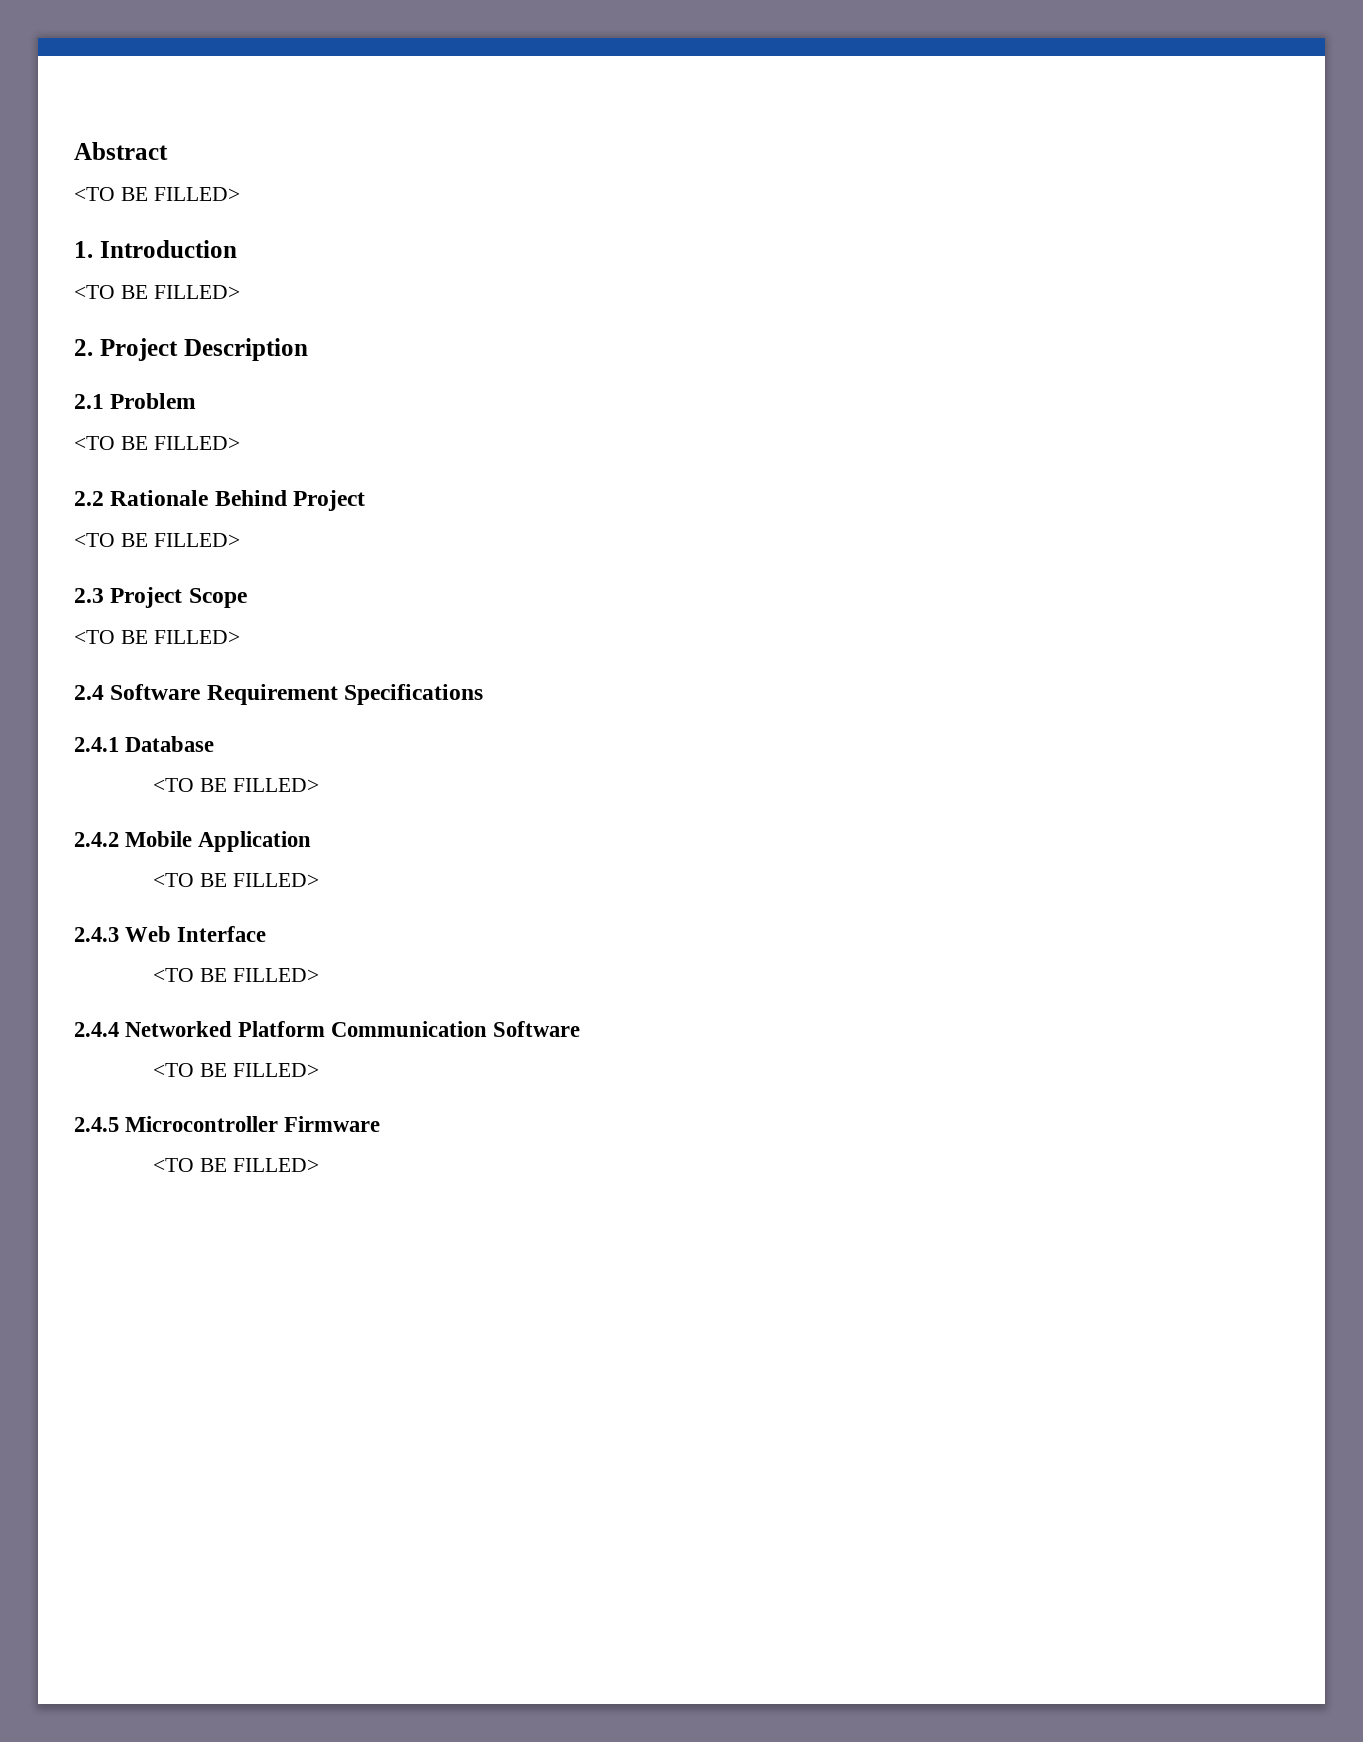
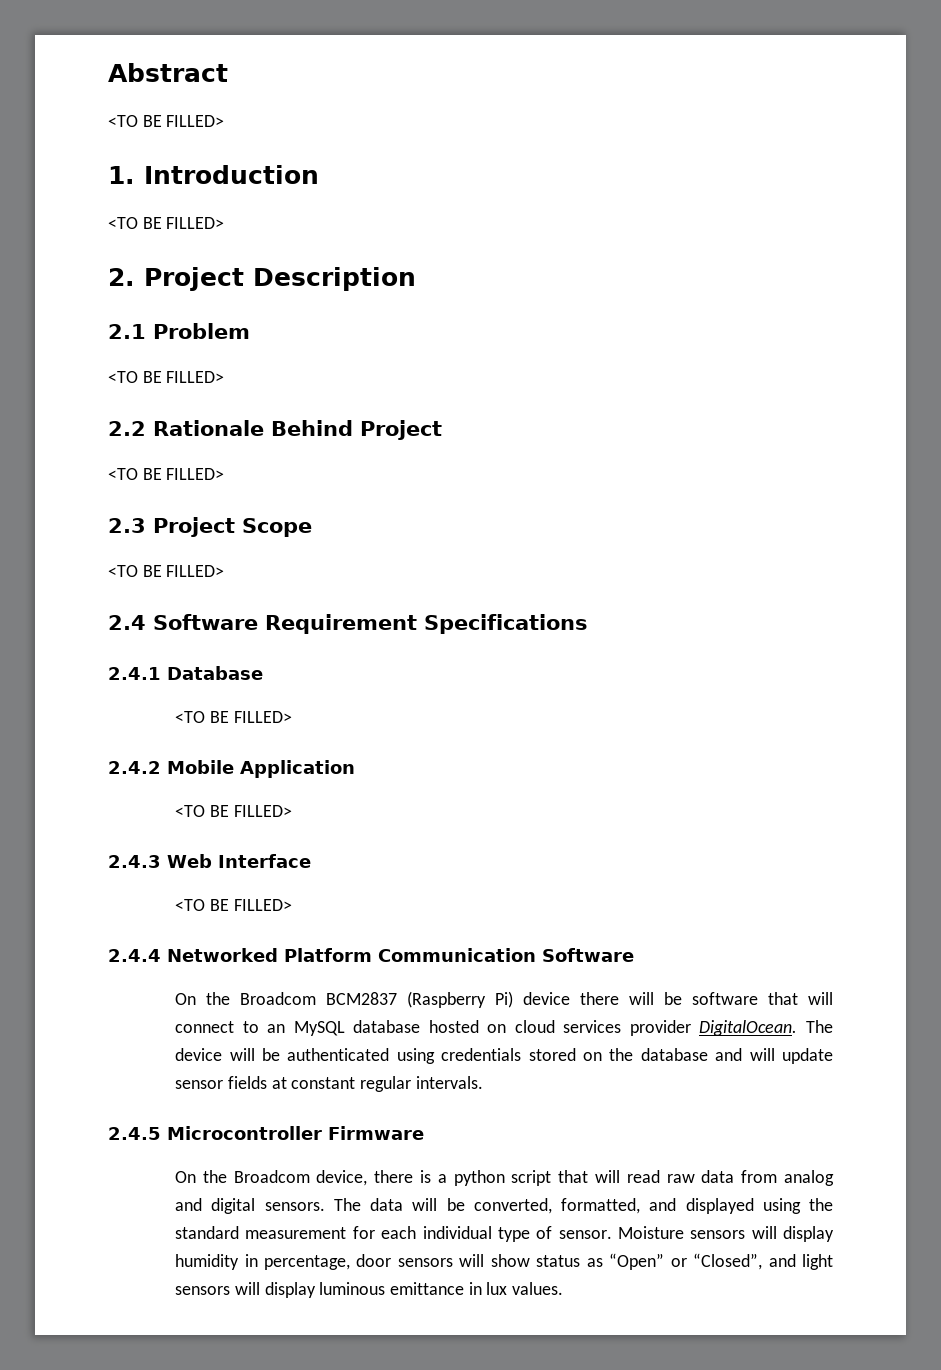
  2.4.4 Networked Platform Communication Software
- <TO BE FILLED>
+ On the Broadcom BCM2837 (Raspberry Pi) device there will be software that will connect to an MySQL database hosted on cloud services provider DigitalOcean. The device will be authenticated using credentials stored on the database and will update sensor fields at constant regular intervals.
  2.4.5 Microcontroller Firmware
- <TO BE FILLED>
+ On the Broadcom device, there is a python script that will read raw data from analog and digital sensors. The data will be converted, formatted, and displayed using the standard measurement for each individual type of sensor. Moisture sensors will display humidity in percentage, door sensors will show status as “Open” or “Closed”, and light sensors will display luminous emittance in lux values.

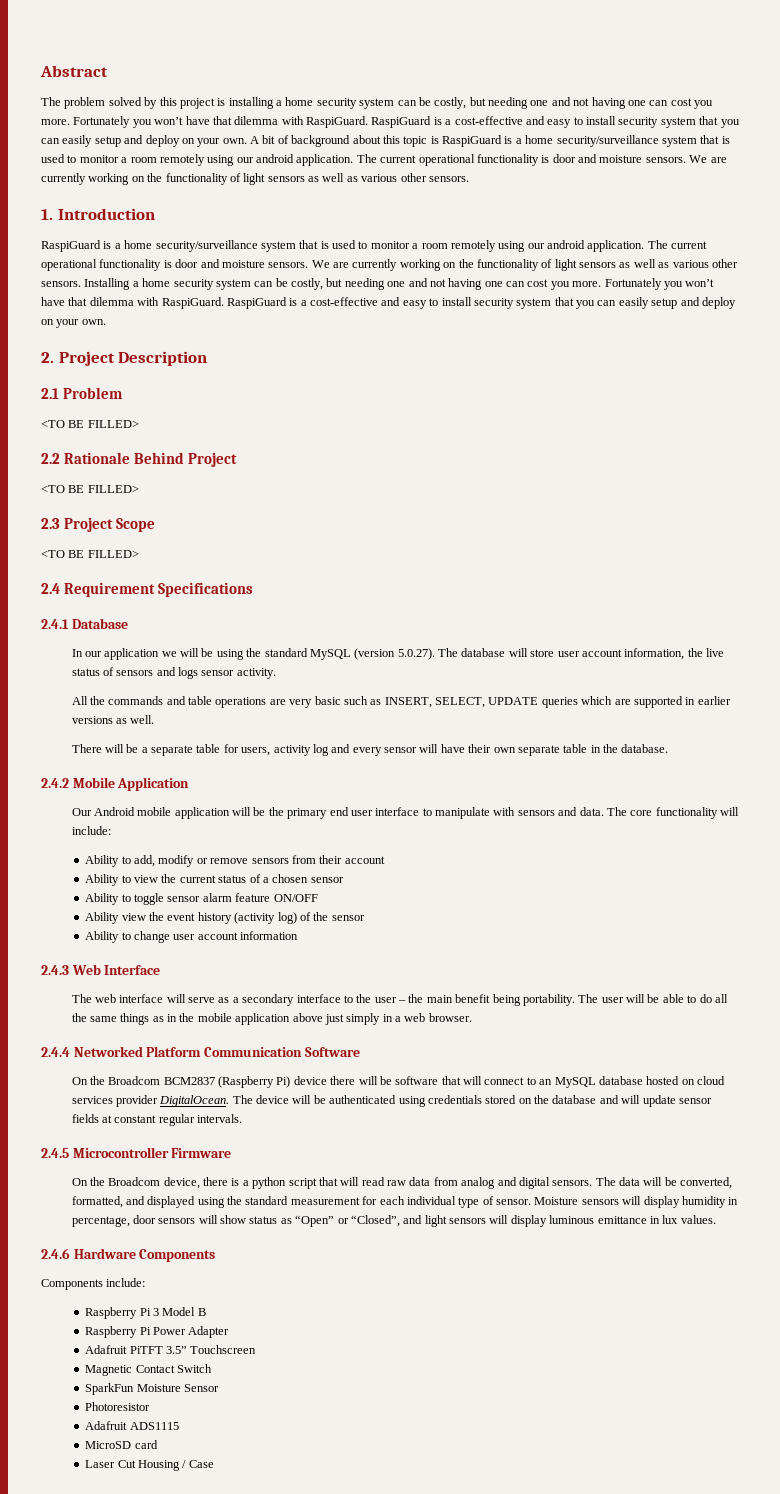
  Abstract
- <TO BE FILLED>
+ The problem solved by this project is installing a home security system can be costly, but needing one and not having one can cost you more. Fortunately you won’t have that dilemma with RaspiGuard. RaspiGuard is a cost-effective and easy to install security system that you can easily setup and deploy on your own. A bit of background about this topic is RaspiGuard is a home security/surveillance system that is used to monitor a room remotely using our android application. The current operational functionality is door and moisture sensors. We are currently working on the functionality of light sensors as well as various other sensors.
  1. Introduction
- <TO BE FILLED>
+ RaspiGuard is a home security/surveillance system that is used to monitor a room remotely using our android application. The current operational functionality is door and moisture sensors. We are currently working on the functionality of light sensors as well as various other sensors. Installing a home security system can be costly, but needing one and not having one can cost you more. Fortunately you won’t have that dilemma with RaspiGuard. RaspiGuard is a cost-effective and easy to install security system that you can easily setup and deploy on your own.
- 2.4 Software Requirement Specifications
+ 2.4 Requirement Specifications
  2.4.1 Database
- <TO BE FILLED>
+ In our application we will be using the standard MySQL (version 5.0.27). The database will store user account information, the live status of sensors and logs sensor activity.
+ All the commands and table operations are very basic such as INSERT, SELECT, UPDATE queries which are supported in earlier versions as well.
+ There will be a separate table for users, activity log and every sensor will have their own separate table in the database.
  2.4.2 Mobile Application
- <TO BE FILLED>
+ Our Android mobile application will be the primary end user interface to manipulate with sensors and data. The core functionality will include:
+ Ability to add, modify or remove sensors from their account
+ Ability to view the current status of a chosen sensor
+ Ability to toggle sensor alarm feature ON/OFF
+ Ability view the event history (activity log) of the sensor
+ Ability to change user account information
  2.4.3 Web Interface
- <TO BE FILLED>
+ The web interface will serve as a secondary interface to the user – the main benefit being portability. The user will be able to do all the same things as in the mobile application above just simply in a web browser.
+ 2.4.6 Hardware Components
+ Components include:
+ Raspberry Pi 3 Model B
+ Raspberry Pi Power Adapter
+ Adafruit PiTFT 3.5” Touchscreen
+ Magnetic Contact Switch
+ SparkFun Moisture Sensor
+ Photoresistor
+ Adafruit ADS1115
+ MicroSD card
+ Laser Cut Housing / Case

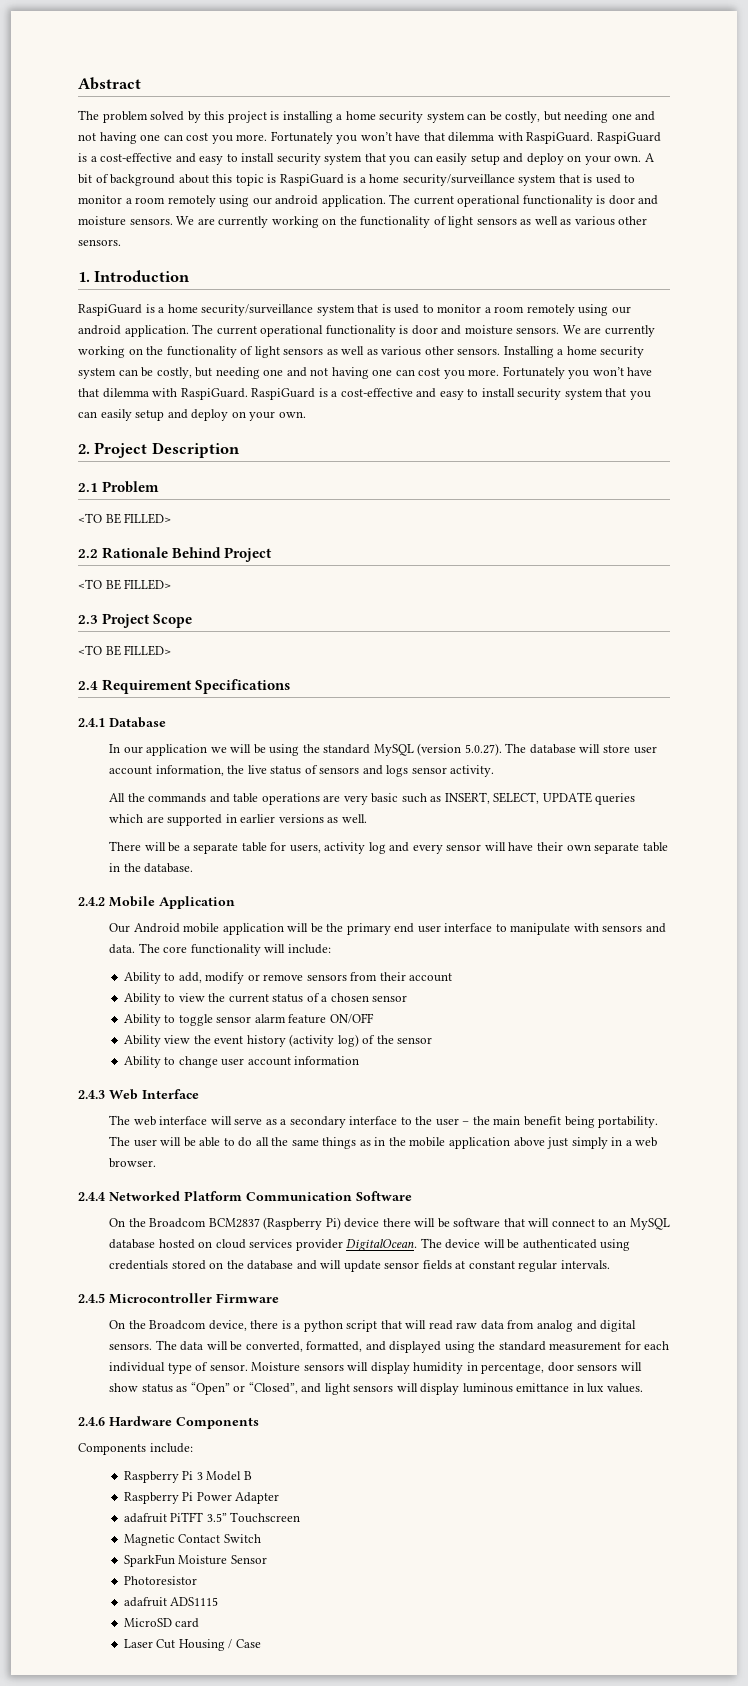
- Adafruit PiTFT 3.5” Touchscreen
+ adafruit PiTFT 3.5” Touchscreen
- Adafruit ADS1115
+ adafruit ADS1115

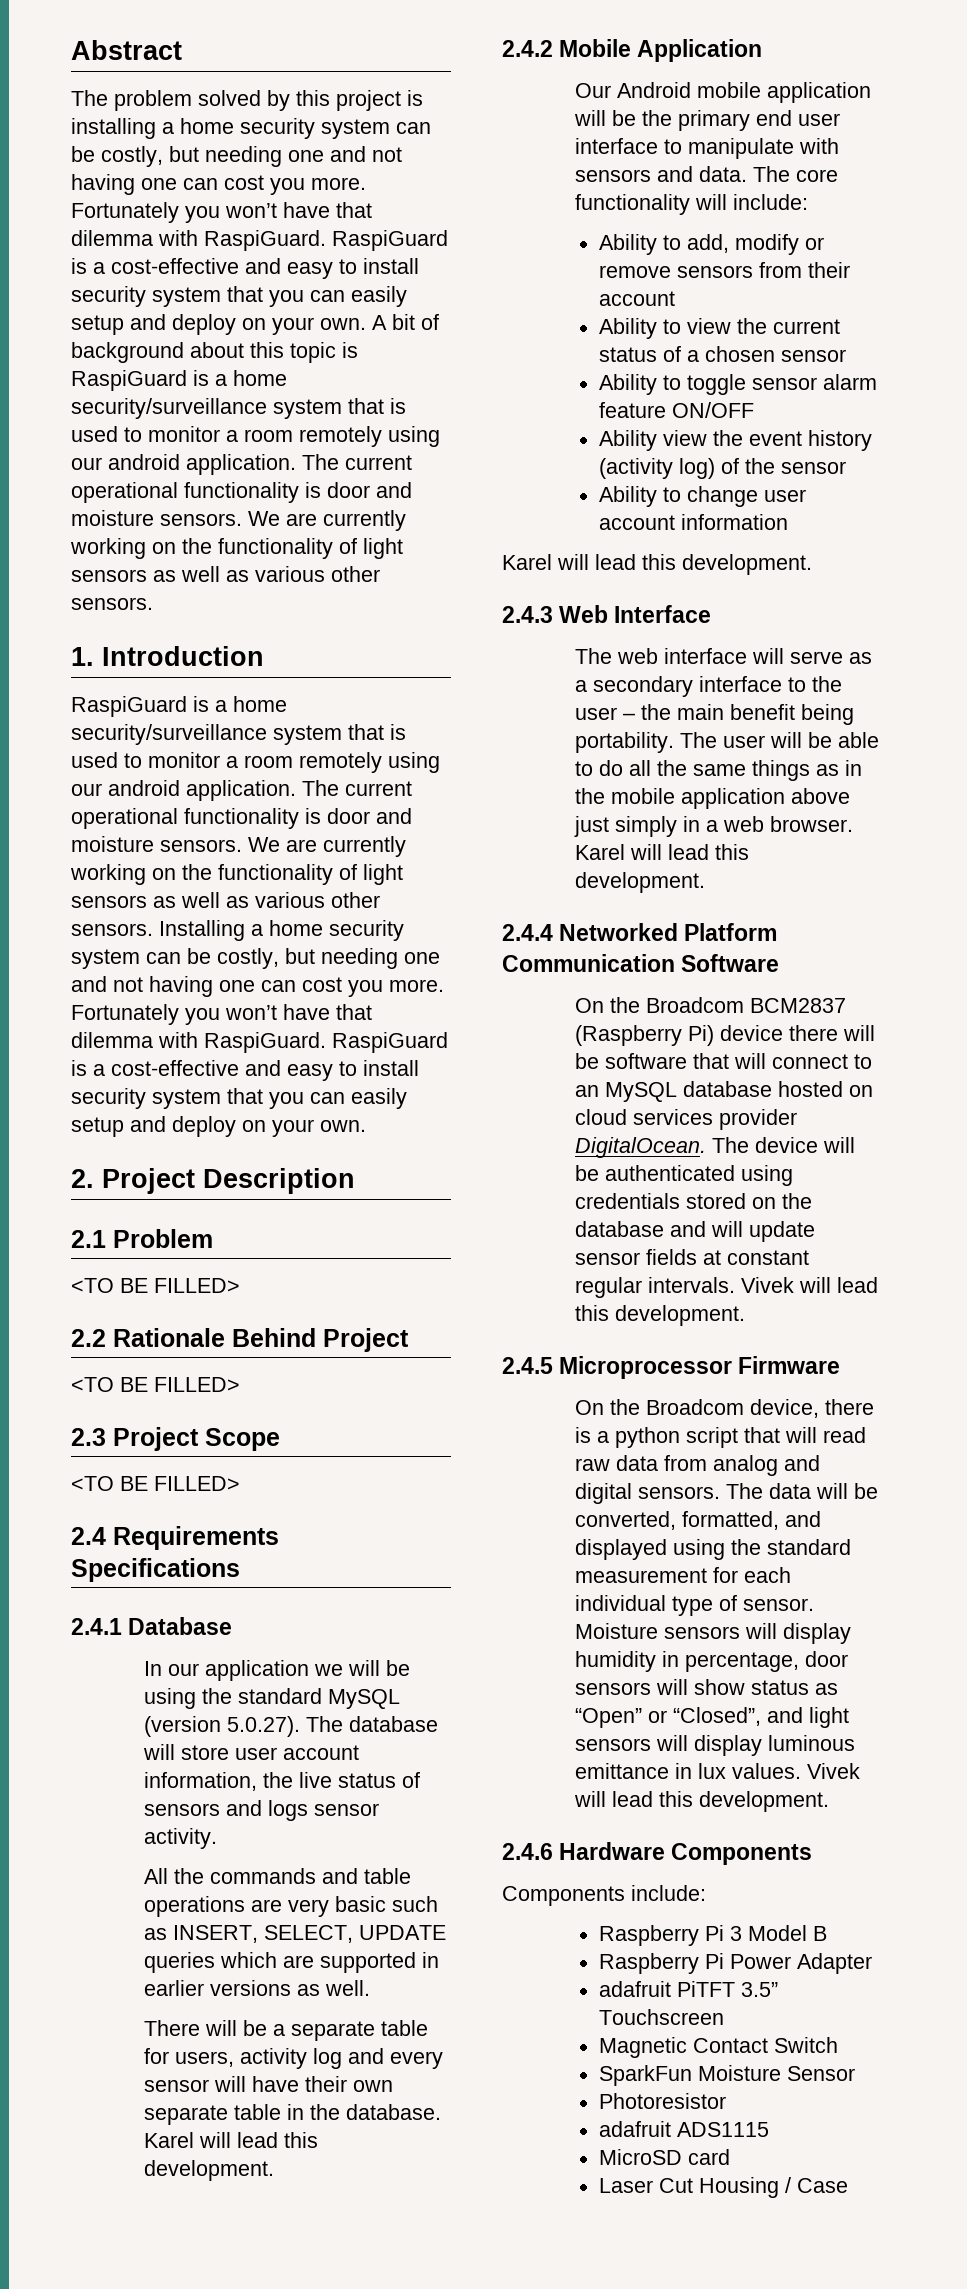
- 2.4 Requirement Specifications
+ 2.4 Requirements Specifications
- There will be a separate table for users, activity log and every sensor will have their own separate table in the database.
+ There will be a separate table for users, activity log and every sensor will have their own separate table in the database. Karel will lead this development.
  Ability to change user account information
+ Karel will lead this development.
- The user will be able to do all the same things as in the mobile application above just simply in a web browser.
+ The user will be able to do all the same things as in the mobile application above just simply in a web browser. Karel will lead this development.
- The device will be authenticated using credentials stored on the database and will update sensor fields at constant regular intervals.
+ The device will be authenticated using credentials stored on the database and will update sensor fields at constant regular intervals. Vivek will lead this development.
- 2.4.5 Microcontroller Firmware
+ 2.4.5 Microprocessor Firmware
- Moisture sensors will display humidity in percentage, door sensors will show status as “Open” or “Closed”, and light sensors will display luminous emittance in lux values.
+ Moisture sensors will display humidity in percentage, door sensors will show status as “Open” or “Closed”, and light sensors will display luminous emittance in lux values. Vivek will lead this development.

